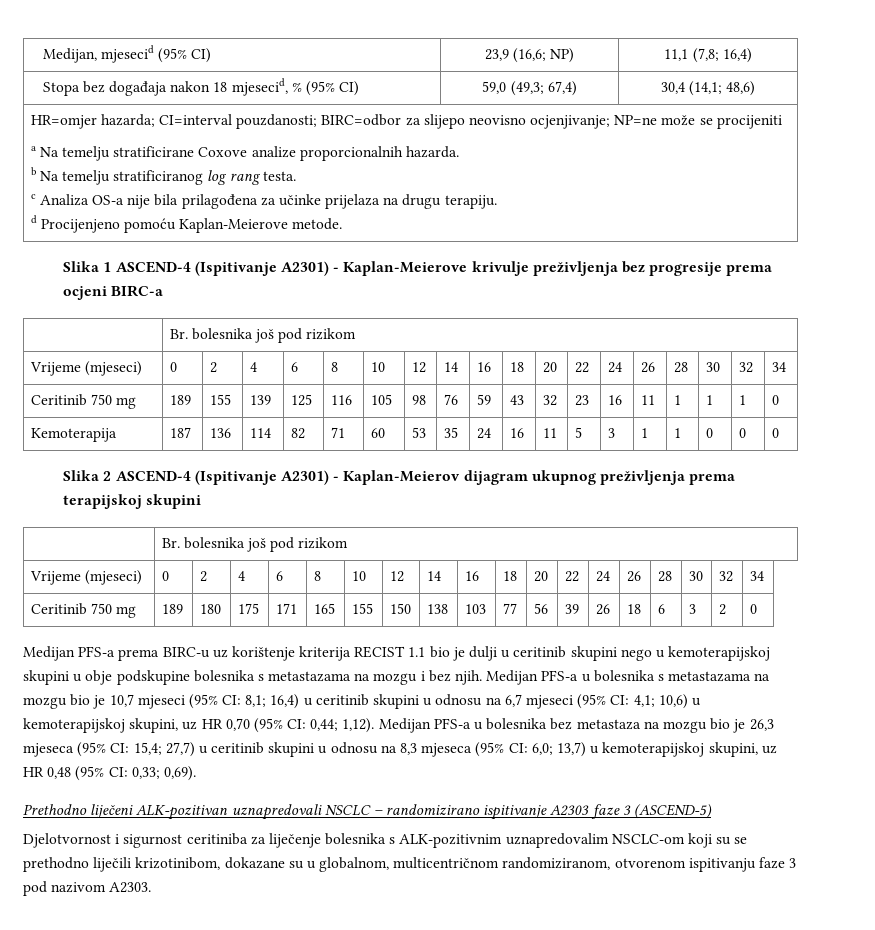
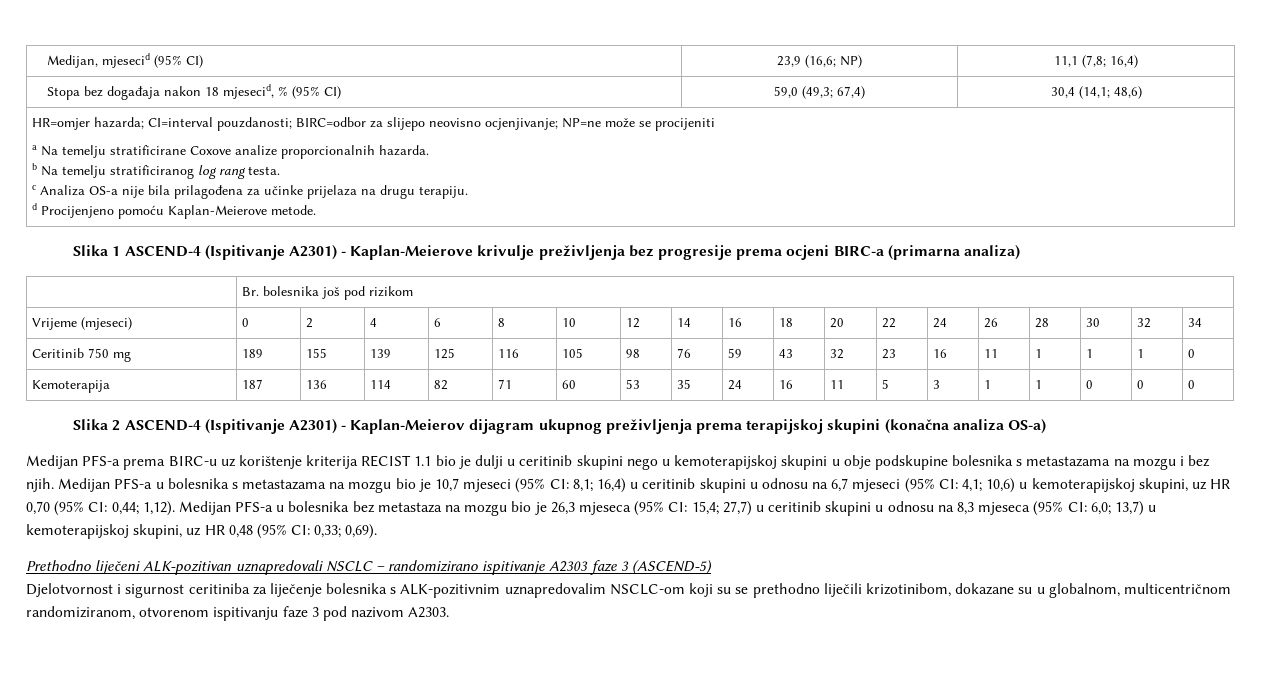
- Slika 1 ASCEND-4 (Ispitivanje A2301) - Kaplan-Meierove krivulje preživljenja bez progresije prema ocjeni BIRC-a
+ Slika 1 ASCEND-4 (Ispitivanje A2301) - Kaplan-Meierove krivulje preživljenja bez progresije prema ocjeni BIRC-a (primarna analiza)
- Slika 2 ASCEND-4 (Ispitivanje A2301) - Kaplan-Meierov dijagram ukupnog preživljenja prema terapijskoj skupini
- | Br. bolesnika još pod rizikom
- Vrijeme (mjeseci) | 0 | 2 | 4 | 6 | 8 | 10 | 12 | 14 | 16 | 18 | 20 | 22 | 24 | 26 | 28 | 30 | 32 | 34
- Ceritinib 750 mg | 189 | 180 | 175 | 171 | 165 | 155 | 150 | 138 | 103 | 77 | 56 | 39 | 26 | 18 | 6 | 3 | 2 | 0
+ Slika 2 ASCEND-4 (Ispitivanje A2301) - Kaplan-Meierov dijagram ukupnog preživljenja prema terapijskoj skupini (konačna analiza OS-a)

